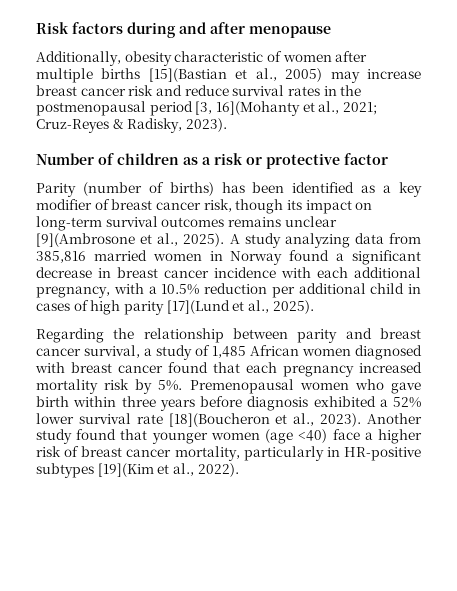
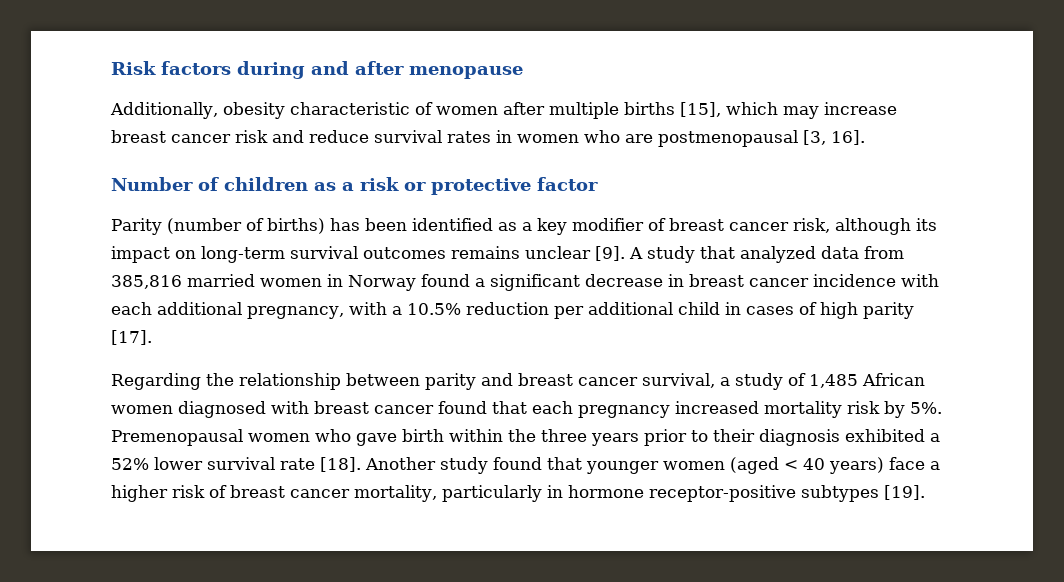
- Additionally, obesity characteristic of women after multiple births [15](Bastian et al., 2005) may increase breast cancer risk and reduce survival rates in the postmenopausal period [3, 16](Mohanty et al., 2021; Cruz-Reyes & Radisky, 2023).
+ Additionally, obesity characteristic of women after multiple births [15], which may increase breast cancer risk and reduce survival rates in women who are postmenopausal [3, 16].
- Parity (number of births) has been identified as a key modifier of breast cancer risk, though its impact on long-term survival outcomes remains unclear [9](Ambrosone et al., 2025). A study analyzing data from 385,816 married women in Norway found a significant decrease in breast cancer incidence with each additional pregnancy, with a 10.5% reduction per additional child in cases of high parity [17](Lund et al., 2025).
+ Parity (number of births) has been identified as a key modifier of breast cancer risk, although its impact on long-term survival outcomes remains unclear [9]. A study that analyzed data from 385,816 married women in Norway found a significant decrease in breast cancer incidence with each additional pregnancy, with a 10.5% reduction per additional child in cases of high parity [17].
- Premenopausal women who gave birth within three years before diagnosis exhibited a 52% lower survival rate [18](Boucheron et al., 2023).
+ Premenopausal women who gave birth within the three years prior to their diagnosis exhibited a 52% lower survival rate [18].
- Another study found that younger women (age <40) face a higher risk of breast cancer mortality, particularly in HR-positive subtypes [19](Kim et al., 2022).
+ Another study found that younger women (aged < 40 years) face a higher risk of breast cancer mortality, particularly in hormone receptor-positive subtypes [19].

